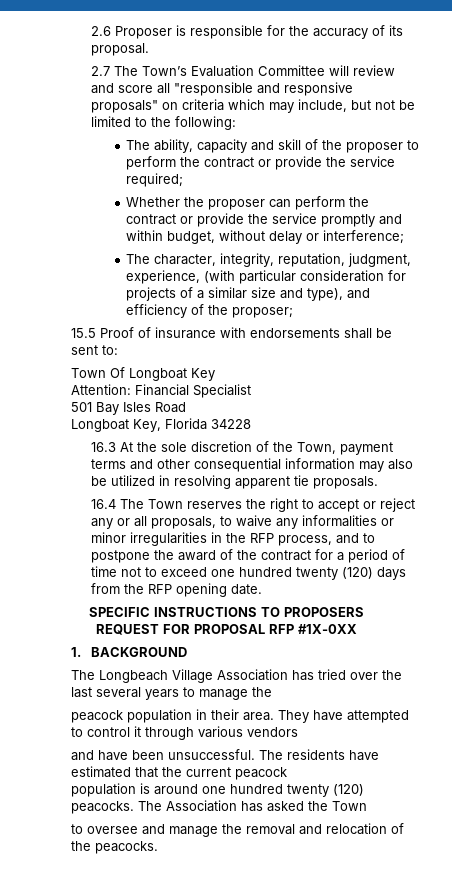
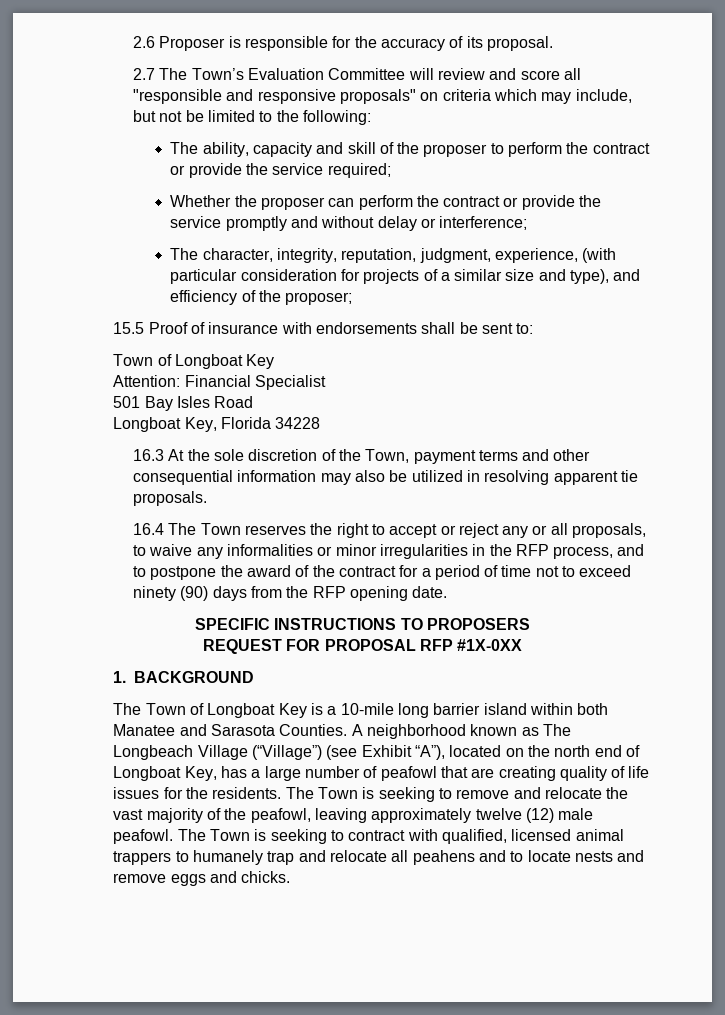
- Whether the proposer can perform the contract or provide the service promptly and within budget, without delay or interference;
+ Whether the proposer can perform the contract or provide the service promptly and without delay or interference;
  15.5 Proof of insurance with endorsements shall be sent to:
- Town Of Longboat Key
+ Town of Longboat Key
- 16.4 The Town reserves the right to accept or reject any or all proposals, to waive any informalities or minor irregularities in the RFP process, and to postpone the award of the contract for a period of time not to exceed one hundred twenty (120) days from the RFP opening date.
+ 16.4 The Town reserves the right to accept or reject any or all proposals, to waive any informalities or minor irregularities in the RFP process, and to postpone the award of the contract for a period of time not to exceed ninety (90) days from the RFP opening date.
- The Longbeach Village Association has tried over the last several years to manage the
- peacock population in their area. They have attempted to control it through various vendors
- and have been unsuccessful. The residents have estimated that the current peacock
- population is around one hundred twenty (120) peacocks. The Association has asked the Town
- to oversee and manage the removal and relocation of the peacocks.
+ The Town of Longboat Key is a 10-mile long barrier island within both Manatee and Sarasota Counties. A neighborhood known as The Longbeach Village (“Village”) (see Exhibit “A”), located on the north end of Longboat Key, has a large number of peafowl that are creating quality of life issues for the residents. The Town is seeking to remove and relocate the vast majority of the peafowl, leaving approximately twelve (12) male peafowl. The Town is seeking to contract with qualified, licensed animal trappers to humanely trap and relocate all peahens and to locate nests and remove eggs and chicks.

